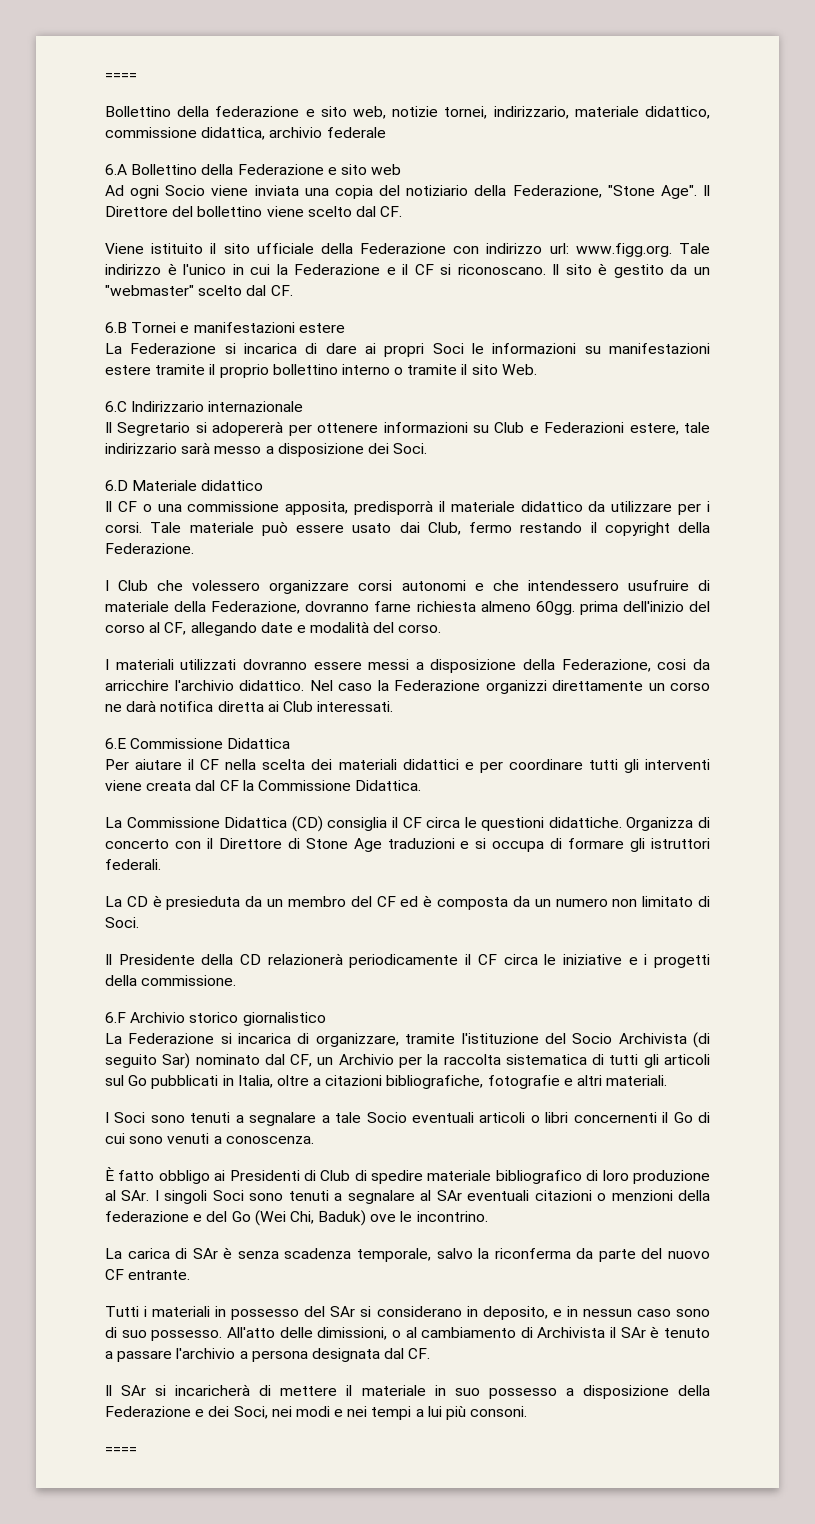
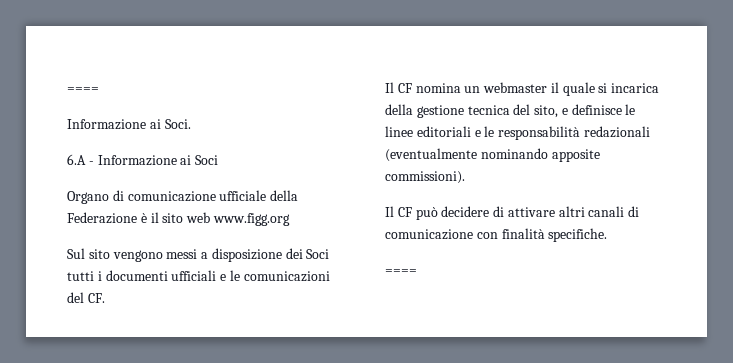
- Bollettino della federazione e sito web, notizie tornei, indirizzario, materiale didattico, commissione didattica, archivio federale
- 6.A Bollettino della Federazione e sito web
- Ad ogni Socio viene inviata una copia del notiziario della Federazione, "Stone Age". Il Direttore del bollettino viene scelto dal CF.
- Viene istituito il sito ufficiale della Federazione con indirizzo url: www.figg.org. Tale indirizzo è l'unico in cui la Federazione e il CF si riconoscano. Il sito è gestito da un "webmaster" scelto dal CF.
- 6.B Tornei e manifestazioni estere
- La Federazione si incarica di dare ai propri Soci le informazioni su manifestazioni estere tramite il proprio bollettino interno o tramite il sito Web.
- 6.C Indirizzario internazionale
- Il Segretario si adopererà per ottenere informazioni su Club e Federazioni estere, tale indirizzario sarà messo a disposizione dei Soci.
- 6.D Materiale didattico
- Il CF o una commissione apposita, predisporrà il materiale didattico da utilizzare per i corsi. Tale materiale può essere usato dai Club, fermo restando il copyright della Federazione.
- I Club che volessero organizzare corsi autonomi e che intendessero usufruire di materiale della Federazione, dovranno farne richiesta almeno 60gg. prima dell'inizio del corso al CF, allegando date e modalità del corso.
- I materiali utilizzati dovranno essere messi a disposizione della Federazione, cosi da arricchire l'archivio didattico. Nel caso la Federazione organizzi direttamente un corso ne darà notifica diretta ai Club interessati.
- 6.E Commissione Didattica
- Per aiutare il CF nella scelta dei materiali didattici e per coordinare tutti gli interventi viene creata dal CF la Commissione Didattica.
- La Commissione Didattica (CD) consiglia il CF circa le questioni didattiche. Organizza di concerto con il Direttore di Stone Age traduzioni e si occupa di formare gli istruttori federali.
- La CD è presieduta da un membro del CF ed è composta da un numero non limitato di Soci.
- Il Presidente della CD relazionerà periodicamente il CF circa le iniziative e i progetti della commissione.
- 6.F Archivio storico giornalistico
- La Federazione si incarica di organizzare, tramite l'istituzione del Socio Archivista (di seguito Sar) nominato dal CF, un Archivio per la raccolta sistematica di tutti gli articoli sul Go pubblicati in Italia, oltre a citazioni bibliografiche, fotografie e altri materiali.
- I Soci sono tenuti a segnalare a tale Socio eventuali articoli o libri concernenti il Go di cui sono venuti a conoscenza.
- È fatto obbligo ai Presidenti di Club di spedire materiale bibliografico di loro produzione al SAr. I singoli Soci sono tenuti a segnalare al SAr eventuali citazioni o menzioni della federazione e del Go (Wei Chi, Baduk) ove le incontrino.
- La carica di SAr è senza scadenza temporale, salvo la riconferma da parte del nuovo CF entrante.
- Tutti i materiali in possesso del SAr si considerano in deposito, e in nessun caso sono di suo possesso. All'atto delle dimissioni, o al cambiamento di Archivista il SAr è tenuto a passare l'archivio a persona designata dal CF.
- Il SAr si incaricherà di mettere il materiale in suo possesso a disposizione della Federazione e dei Soci, nei modi e nei tempi a lui più consoni.
+ Informazione ai Soci.
+ 6.A - Informazione ai Soci
+ Organo di comunicazione ufficiale della Federazione è il sito web www.figg.org
+ Sul sito vengono messi a disposizione dei Soci tutti i documenti ufficiali e le comunicazioni del CF.
+ Il CF nomina un webmaster il quale si incarica della gestione tecnica del sito, e definisce le linee editoriali e le responsabilità redazionali (eventualmente nominando apposite commissioni).
+ Il CF può decidere di attivare altri canali di comunicazione con finalità specifiche.

